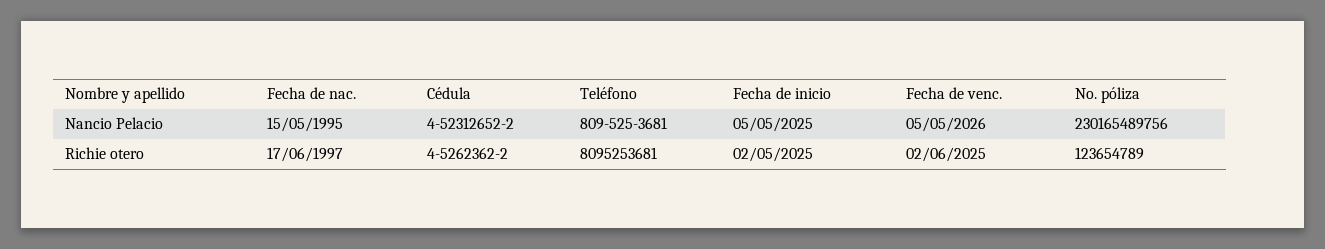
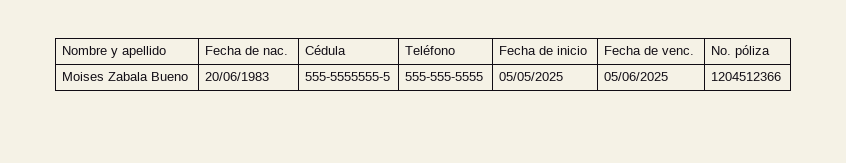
- Nancio Pelacio | 15/05/1995 | 4-52312652-2 | 809-525-3681 | 05/05/2025 | 05/05/2026 | 230165489756
- Richie otero | 17/06/1997 | 4-5262362-2 | 8095253681 | 02/05/2025 | 02/06/2025 | 123654789
+ Moises Zabala Bueno | 20/06/1983 | 555-5555555-5 | 555-555-5555 | 05/05/2025 | 05/06/2025 | 1204512366

